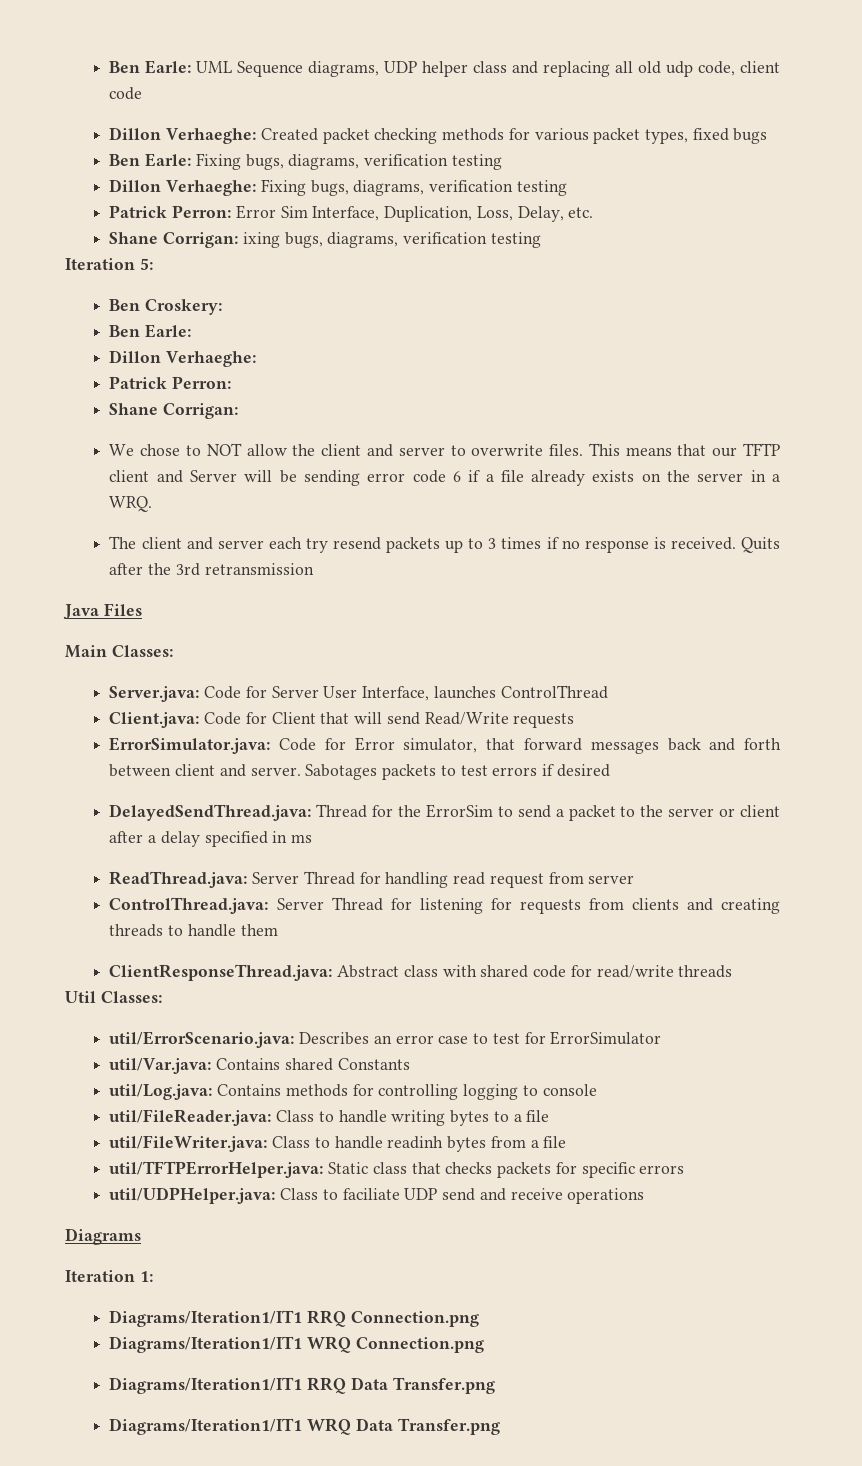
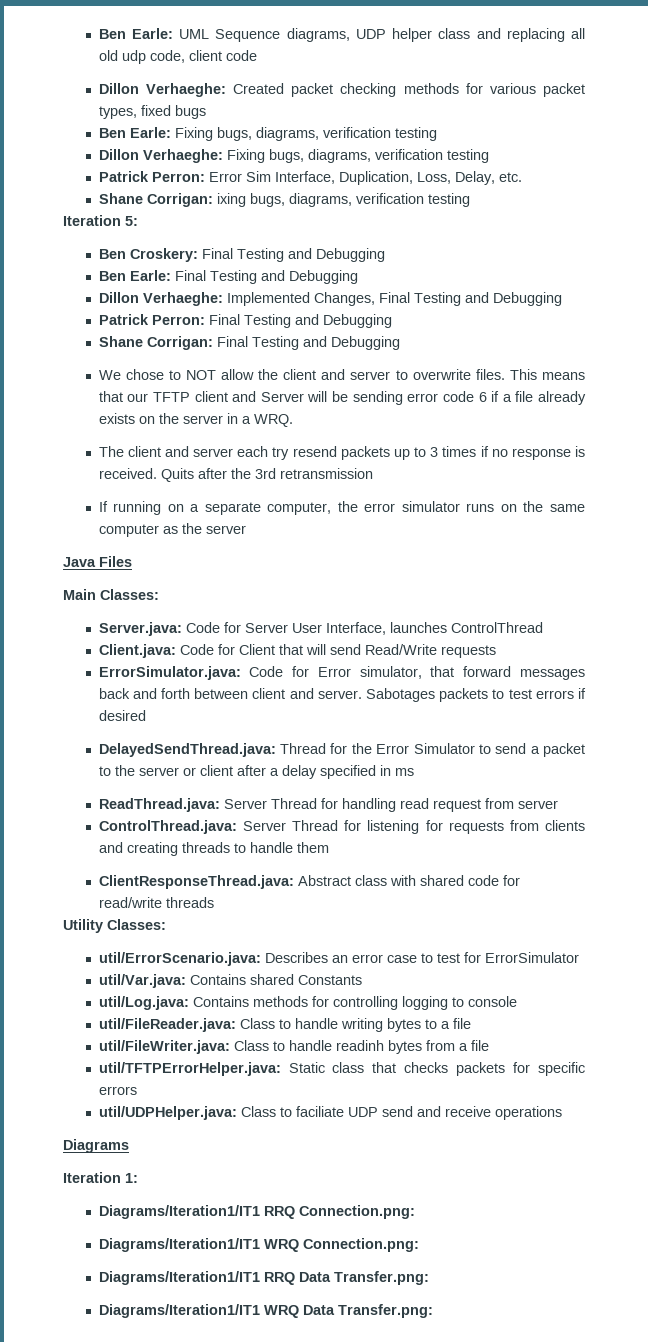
- Ben Croskery:
- Ben Earle:
- Dillon Verhaeghe:
- Patrick Perron:
- Shane Corrigan:
+ Ben Croskery: Final Testing and Debugging
+ Ben Earle: Final Testing and Debugging
+ Dillon Verhaeghe: Implemented Changes, Final Testing and Debugging
+ Patrick Perron: Final Testing and Debugging
+ Shane Corrigan: Final Testing and Debugging
+ If running on a separate computer, the error simulator runs on the same computer as the server
- DelayedSendThread.java: Thread for the ErrorSim to send a packet to the server or client after a delay specified in ms
+ DelayedSendThread.java: Thread for the Error Simulator to send a packet to the server or client after a delay specified in ms
- Util Classes:
+ Utility Classes:
- Diagrams/Iteration1/IT1 RRQ Connection.png
- Diagrams/Iteration1/IT1 WRQ Connection.png
+ Diagrams/Iteration1/IT1 RRQ Connection.png:
+ Diagrams/Iteration1/IT1 WRQ Connection.png:
- Diagrams/Iteration1/IT1 RRQ Data Transfer.png
+ Diagrams/Iteration1/IT1 RRQ Data Transfer.png:
- Diagrams/Iteration1/IT1 WRQ Data Transfer.png
+ Diagrams/Iteration1/IT1 WRQ Data Transfer.png:

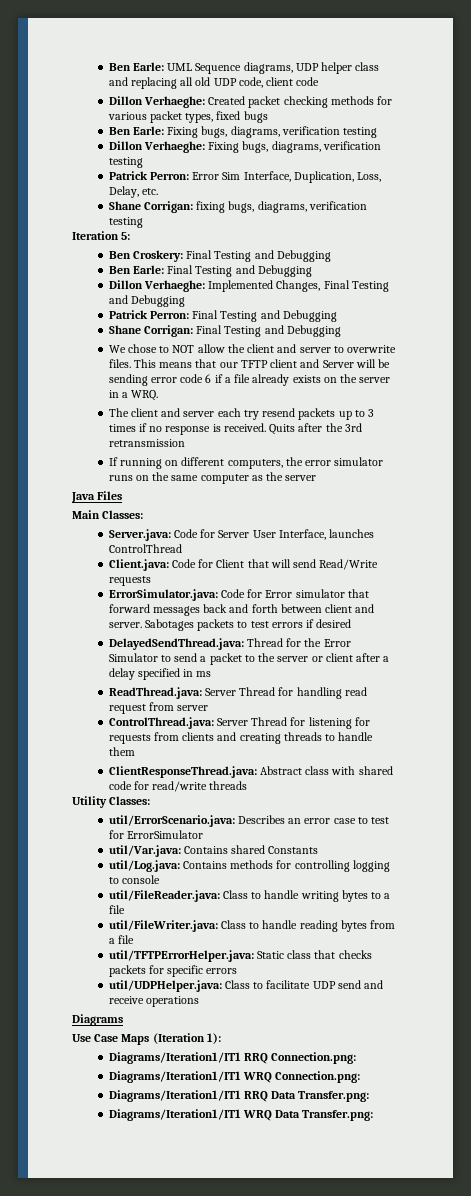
- Ben Earle: UML Sequence diagrams, UDP helper class and replacing all old udp code, client code
+ Ben Earle: UML Sequence diagrams, UDP helper class and replacing all old UDP code, client code
- Shane Corrigan: ixing bugs, diagrams, verification testing
+ Shane Corrigan: fixing bugs, diagrams, verification testing
- If running on a separate computer, the error simulator runs on the same computer as the server
+ If running on different computers, the error simulator runs on the same computer as the server
- ErrorSimulator.java: Code for Error simulator, that forward messages back and forth between client and server.
+ ErrorSimulator.java: Code for Error simulator that forward messages back and forth between client and server.
- util/FileWriter.java: Class to handle readinh bytes from a file
+ util/FileWriter.java: Class to handle reading bytes from a file
- util/UDPHelper.java: Class to faciliate UDP send and receive operations
+ util/UDPHelper.java: Class to facilitate UDP send and receive operations
- Iteration 1:
+ Use Case Maps (Iteration 1):

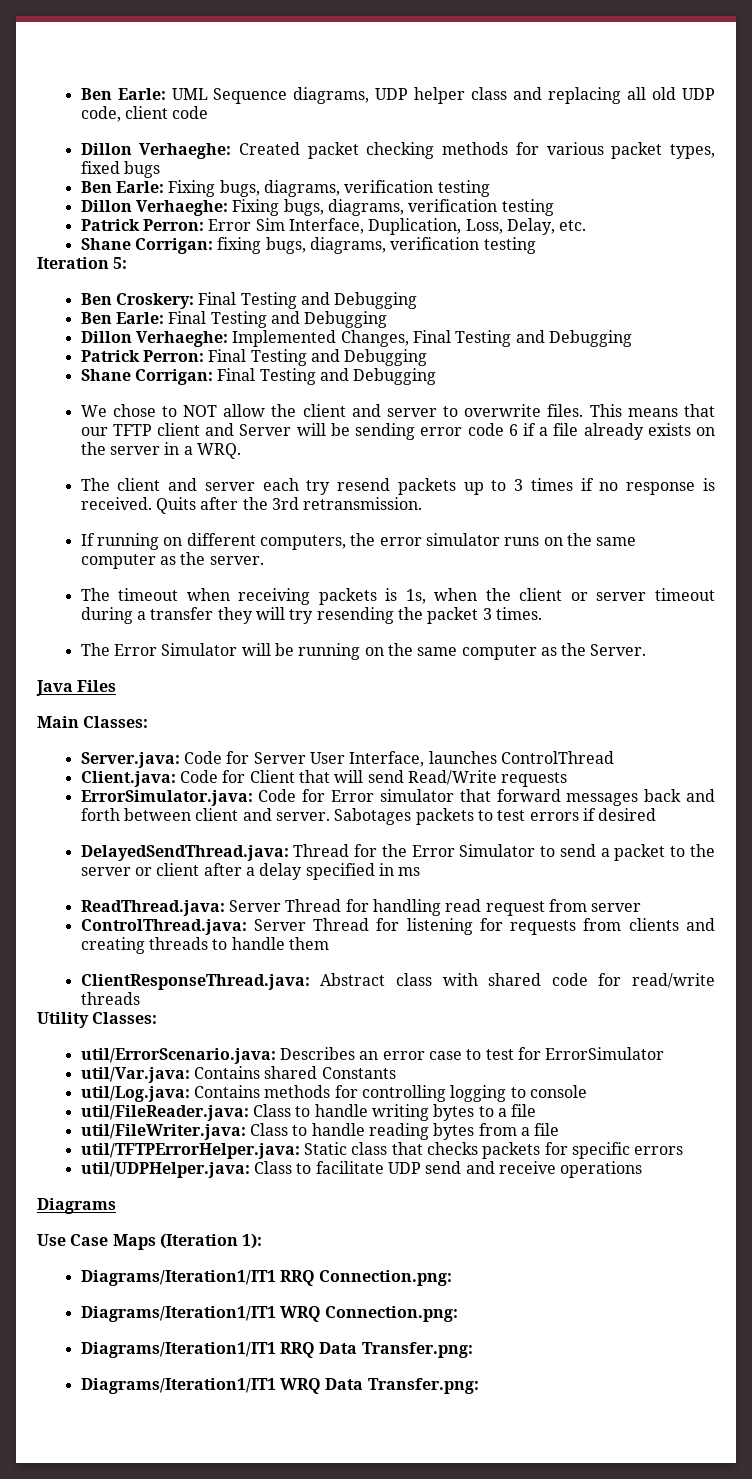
- Quits after the 3rd retransmission
+ Quits after the 3rd retransmission.
- If running on different computers, the error simulator runs on the same computer as the server
+ If running on different computers, the error simulator runs on the same computer as the server.
+ The timeout when receiving packets is 1s, when the client or server timeout during a transfer they will try resending the packet 3 times.
+ The Error Simulator will be running on the same computer as the Server.

